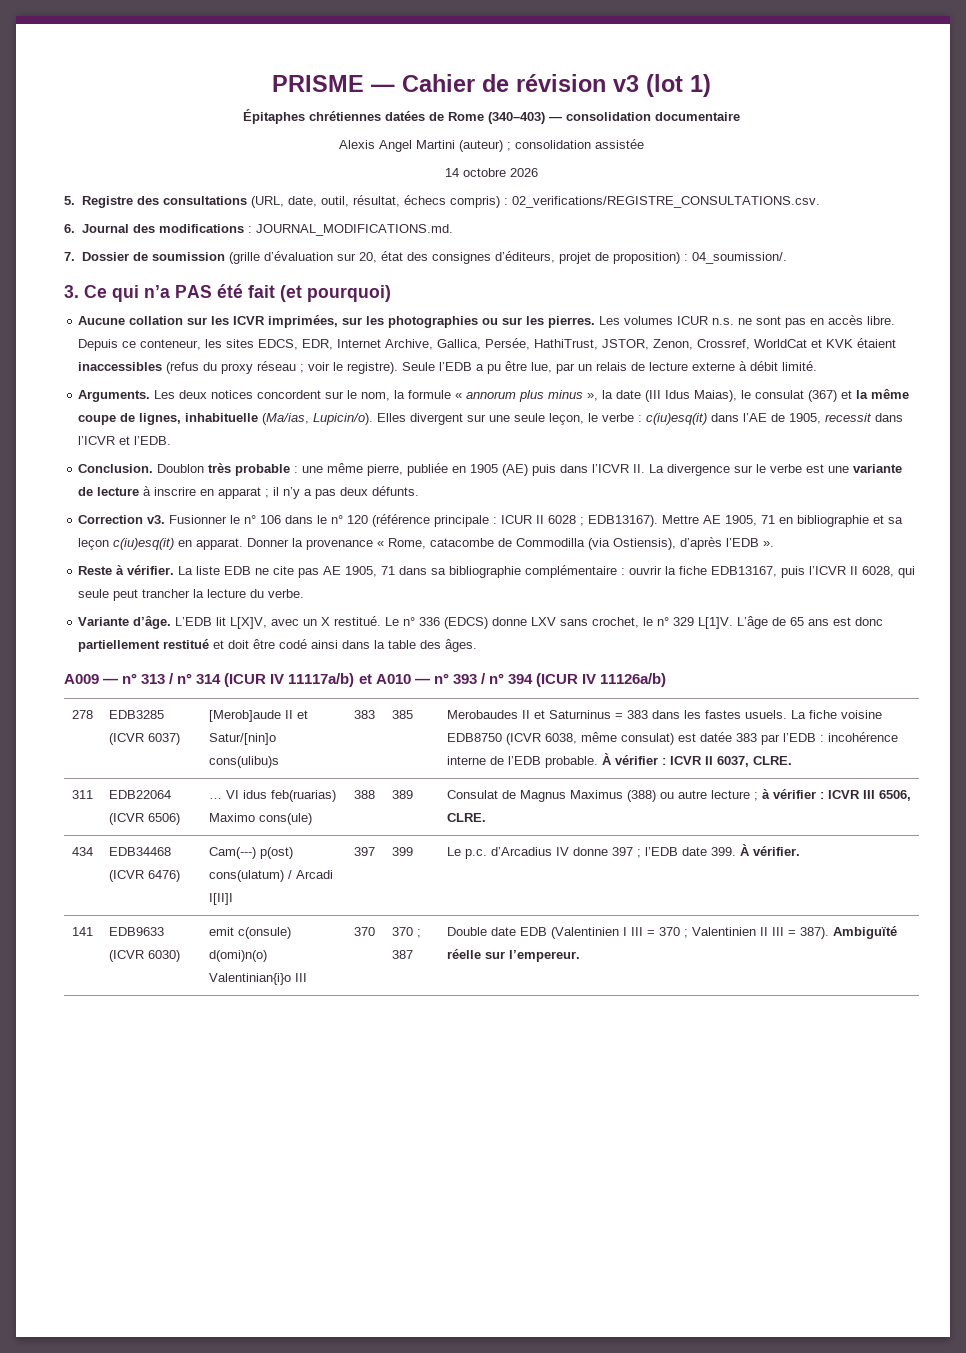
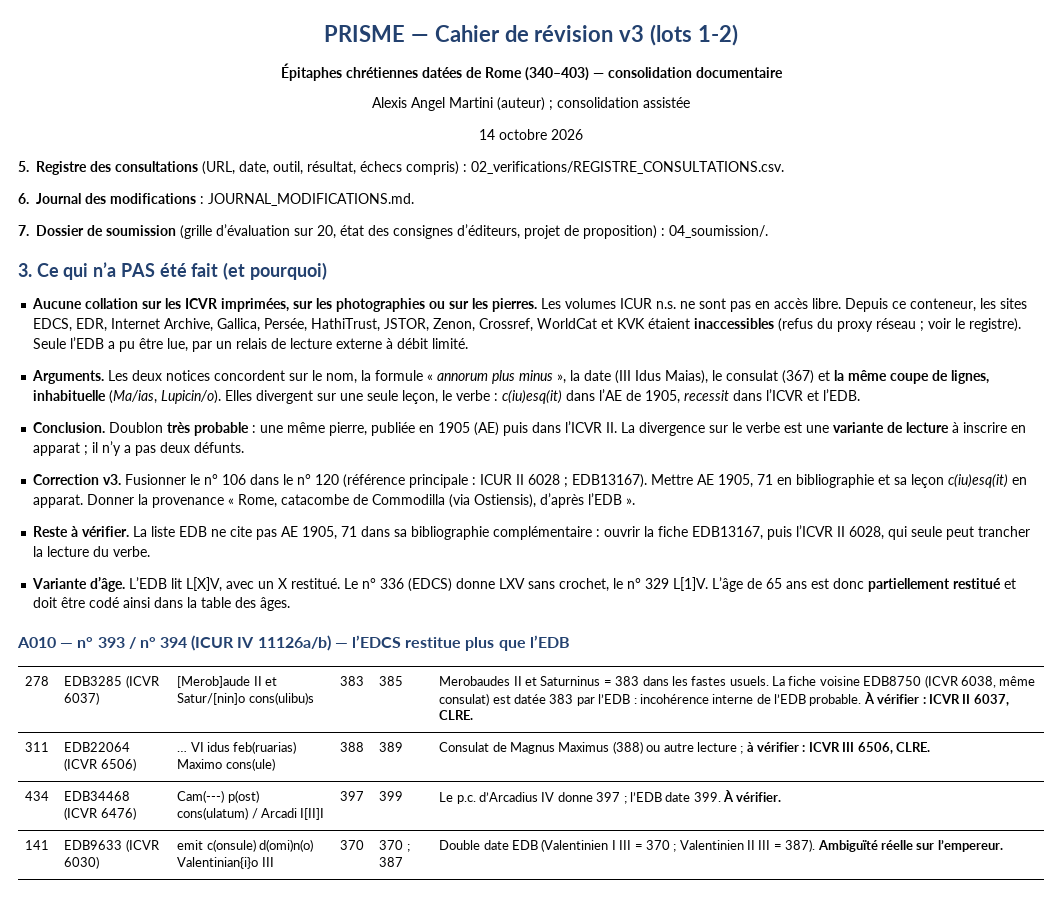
- PRISME — Cahier de révision v3 (lot 1)
+ PRISME — Cahier de révision v3 (lots 1-2)
- A009 — n° 313 / n° 314 (ICUR IV 11117a/b) et A010 — n° 393 / n° 394 (ICUR IV 11126a/b)
+ A010 — n° 393 / n° 394 (ICUR IV 11126a/b) — l’EDCS restitue plus que l’EDB

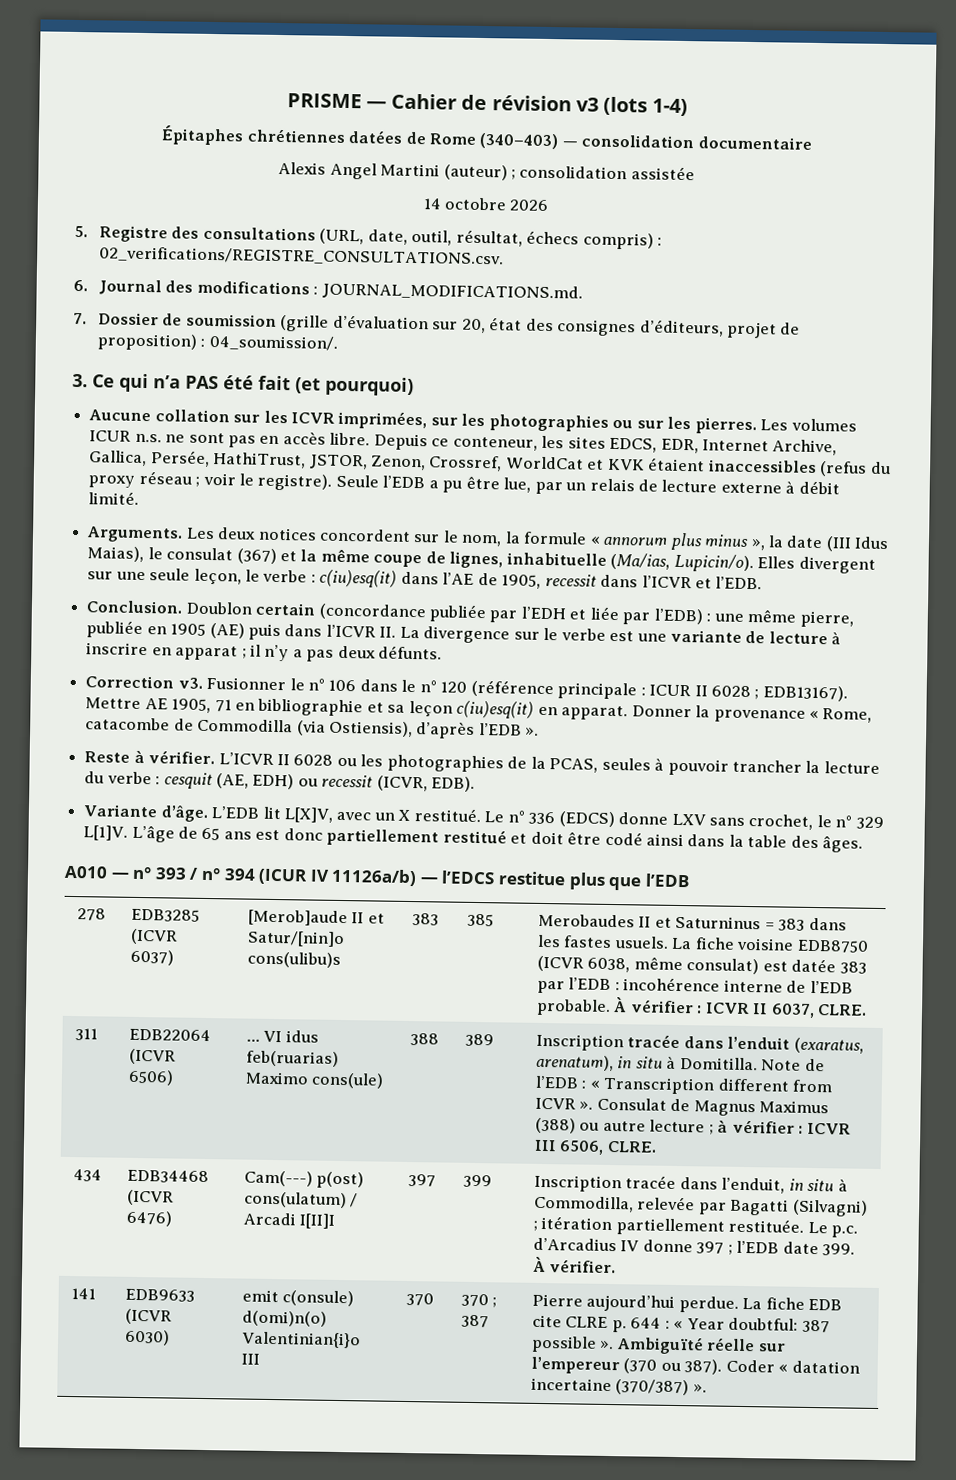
- PRISME — Cahier de révision v3 (lots 1-2)
+ PRISME — Cahier de révision v3 (lots 1-4)
- Doublon très probable : une même pierre, publiée en 1905 (AE) puis dans l’ICVR II. La divergence sur le verbe est une variante de lecture à inscrire en apparat ; il n’y a pas deux défunts.
+ Doublon certain (concordance publiée par l’EDH et liée par l’EDB) : une même pierre, publiée en 1905 (AE) puis dans l’ICVR II. La divergence sur le verbe est une variante de lecture à inscrire en apparat ; il n’y a pas deux défunts.
- La liste EDB ne cite pas AE 1905, 71 dans sa bibliographie complémentaire : ouvrir la fiche EDB13167, puis l’ICVR II 6028, qui seule peut trancher la lecture du verbe.
+ L’ICVR II 6028 ou les photographies de la PCAS, seules à pouvoir trancher la lecture du verbe : cesquit (AE, EDH) ou recessit (ICVR, EDB).
+ Inscription tracée dans l’enduit (exaratus, arenatum), in situ à Domitilla. Note de l’EDB : « Transcription different from ICVR ».
- 434 | EDB34468 (ICVR 6476) | Cam(---) p(ost) cons(ulatum) / Arcadi I[II]I | 397 | 399 | Le p.c. d’Arcadius IV donne 397 ; l’EDB date 399. À vérifier.
+ 434 | EDB34468 (ICVR 6476) | Cam(---) p(ost) cons(ulatum) / Arcadi I[II]I | 397 | 399 | Inscription tracée dans l’enduit, in situ à Commodilla, relevée par Bagatti (Silvagni) ; itération partiellement restituée. Le p.c. d’Arcadius IV donne 397 ; l’EDB date 399. À vérifier.
- Double date EDB (Valentinien I III = 370 ; Valentinien II III = 387). Ambiguïté réelle sur l’empereur.
+ Pierre aujourd’hui perdue. La fiche EDB cite CLRE p. 644 : « Year doubtful: 387 possible ». Ambiguïté réelle sur l’empereur (370 ou 387). Coder « datation incertaine (370/387) ».

